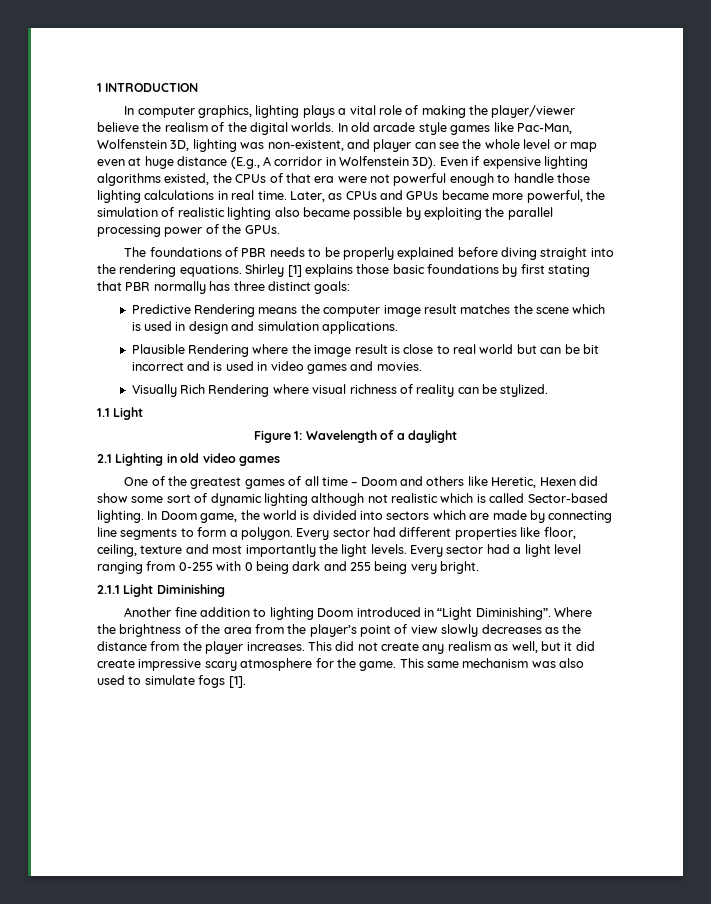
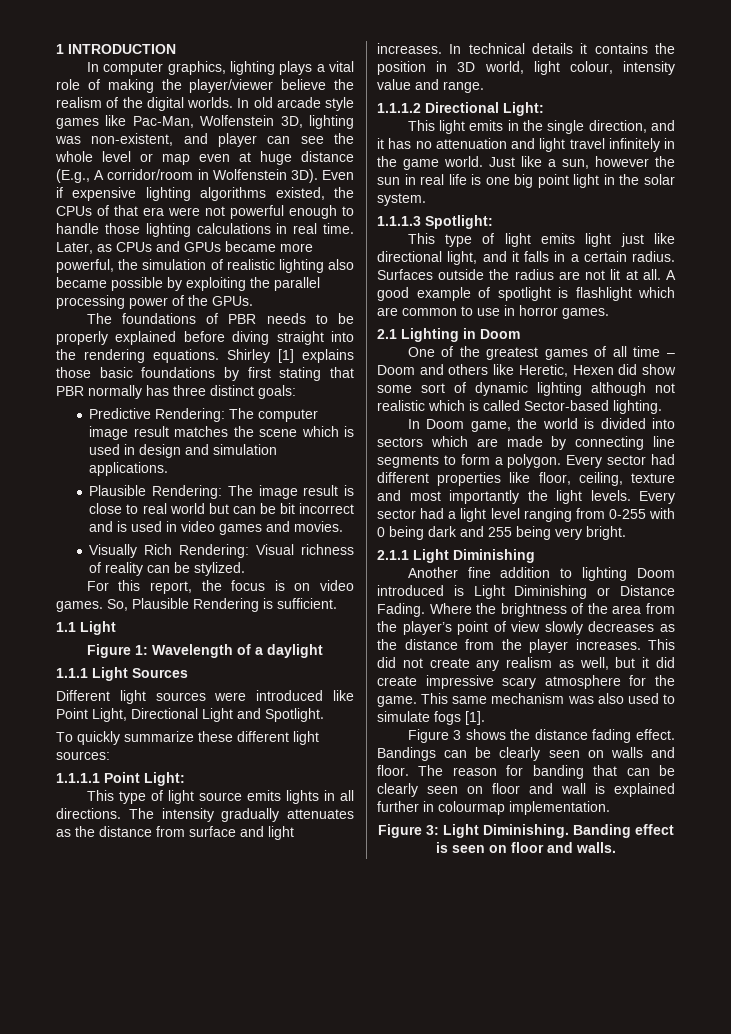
- In old arcade style games like Pac-Man, Wolfenstein 3D, lighting was non-existent, and player can see the whole level or map even at huge distance (E.g., A corridor in Wolfenstein 3D).
+ In old arcade style games like Pac-Man, Wolfenstein 3D, lighting was non-existent, and player can see the whole level or map even at huge distance (E.g., A corridor/room in Wolfenstein 3D).
- Predictive Rendering means the computer image result matches the scene which is used in design and simulation applications.
+ Predictive Rendering: The computer image result matches the scene which is used in design and simulation applications.
- Plausible Rendering where the image result is close to real world but can be bit incorrect and is used in video games and movies.
+ Plausible Rendering: The image result is close to real world but can be bit incorrect and is used in video games and movies.
- Visually Rich Rendering where visual richness of reality can be stylized.
+ Visually Rich Rendering: Visual richness of reality can be stylized.
+ For this report, the focus is on video games. So, Plausible Rendering is sufficient.
+ 1.1.1 Light Sources
+ Different light sources were introduced like Point Light, Directional Light and Spotlight.
+ To quickly summarize these different light sources:
+ 1.1.1.1 Point Light:
+ This type of light source emits lights in all directions. The intensity gradually attenuates as the distance from surface and light increases. In technical details it contains the position in 3D world, light colour, intensity value and range.
+ 1.1.1.2 Directional Light:
+ This light emits in the single direction, and it has no attenuation and light travel infinitely in the game world. Just like a sun, however the sun in real life is one big point light in the solar system.
+ 1.1.1.3 Spotlight:
+ This type of light emits light just like directional light, and it falls in a certain radius. Surfaces outside the radius are not lit at all. A good example of spotlight is flashlight which are common to use in horror games.
- 2.1 Lighting in old video games
+ 2.1 Lighting in Doom
- One of the greatest games of all time – Doom and others like Heretic, Hexen did show some sort of dynamic lighting although not realistic which is called Sector-based lighting. In Doom game, the world is divided into sectors which are made by connecting line segments to form a polygon.
+ One of the greatest games of all time – Doom and others like Heretic, Hexen did show some sort of dynamic lighting although not realistic which is called Sector-based lighting.
+ In Doom game, the world is divided into sectors which are made by connecting line segments to form a polygon.
- Another fine addition to lighting Doom introduced in “Light Diminishing”.
+ Another fine addition to lighting Doom introduced is Light Diminishing or Distance Fading.
+ Figure 3 shows the distance fading effect. Bandings can be clearly seen on walls and floor. The reason for banding that can be clearly seen on floor and wall is explained further in colourmap implementation.
+ Figure 3: Light Diminishing. Banding effect is seen on floor and walls.

